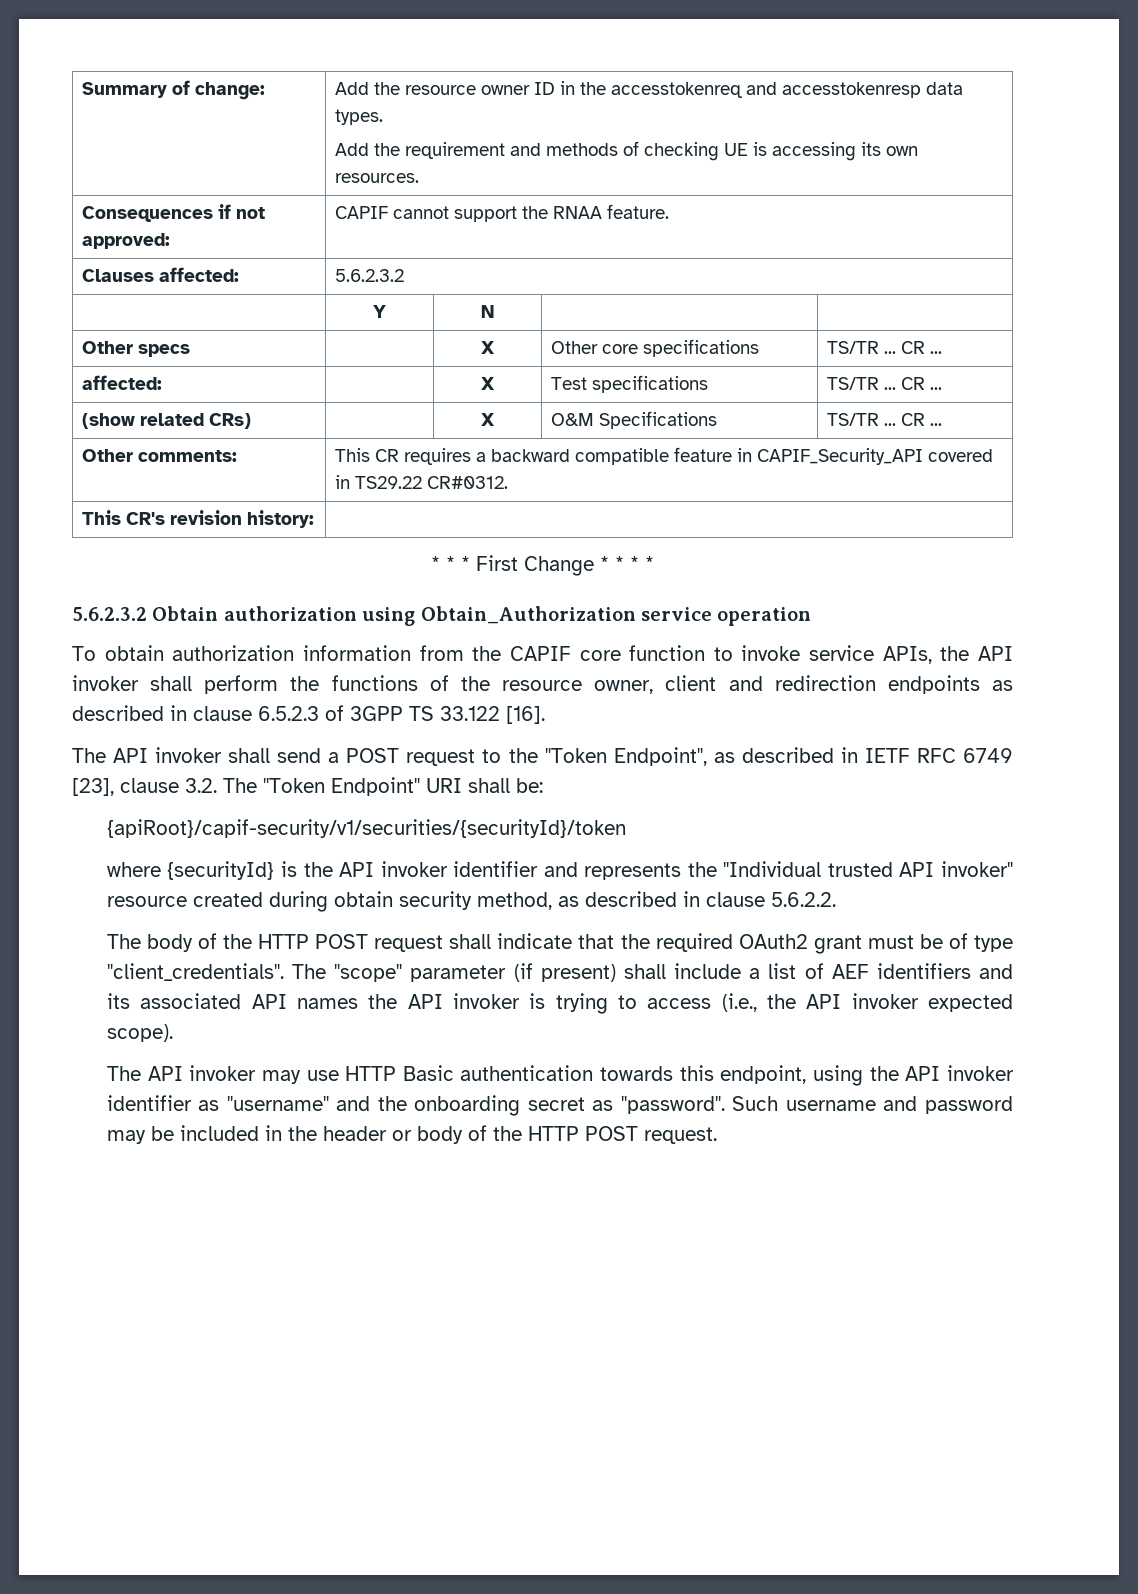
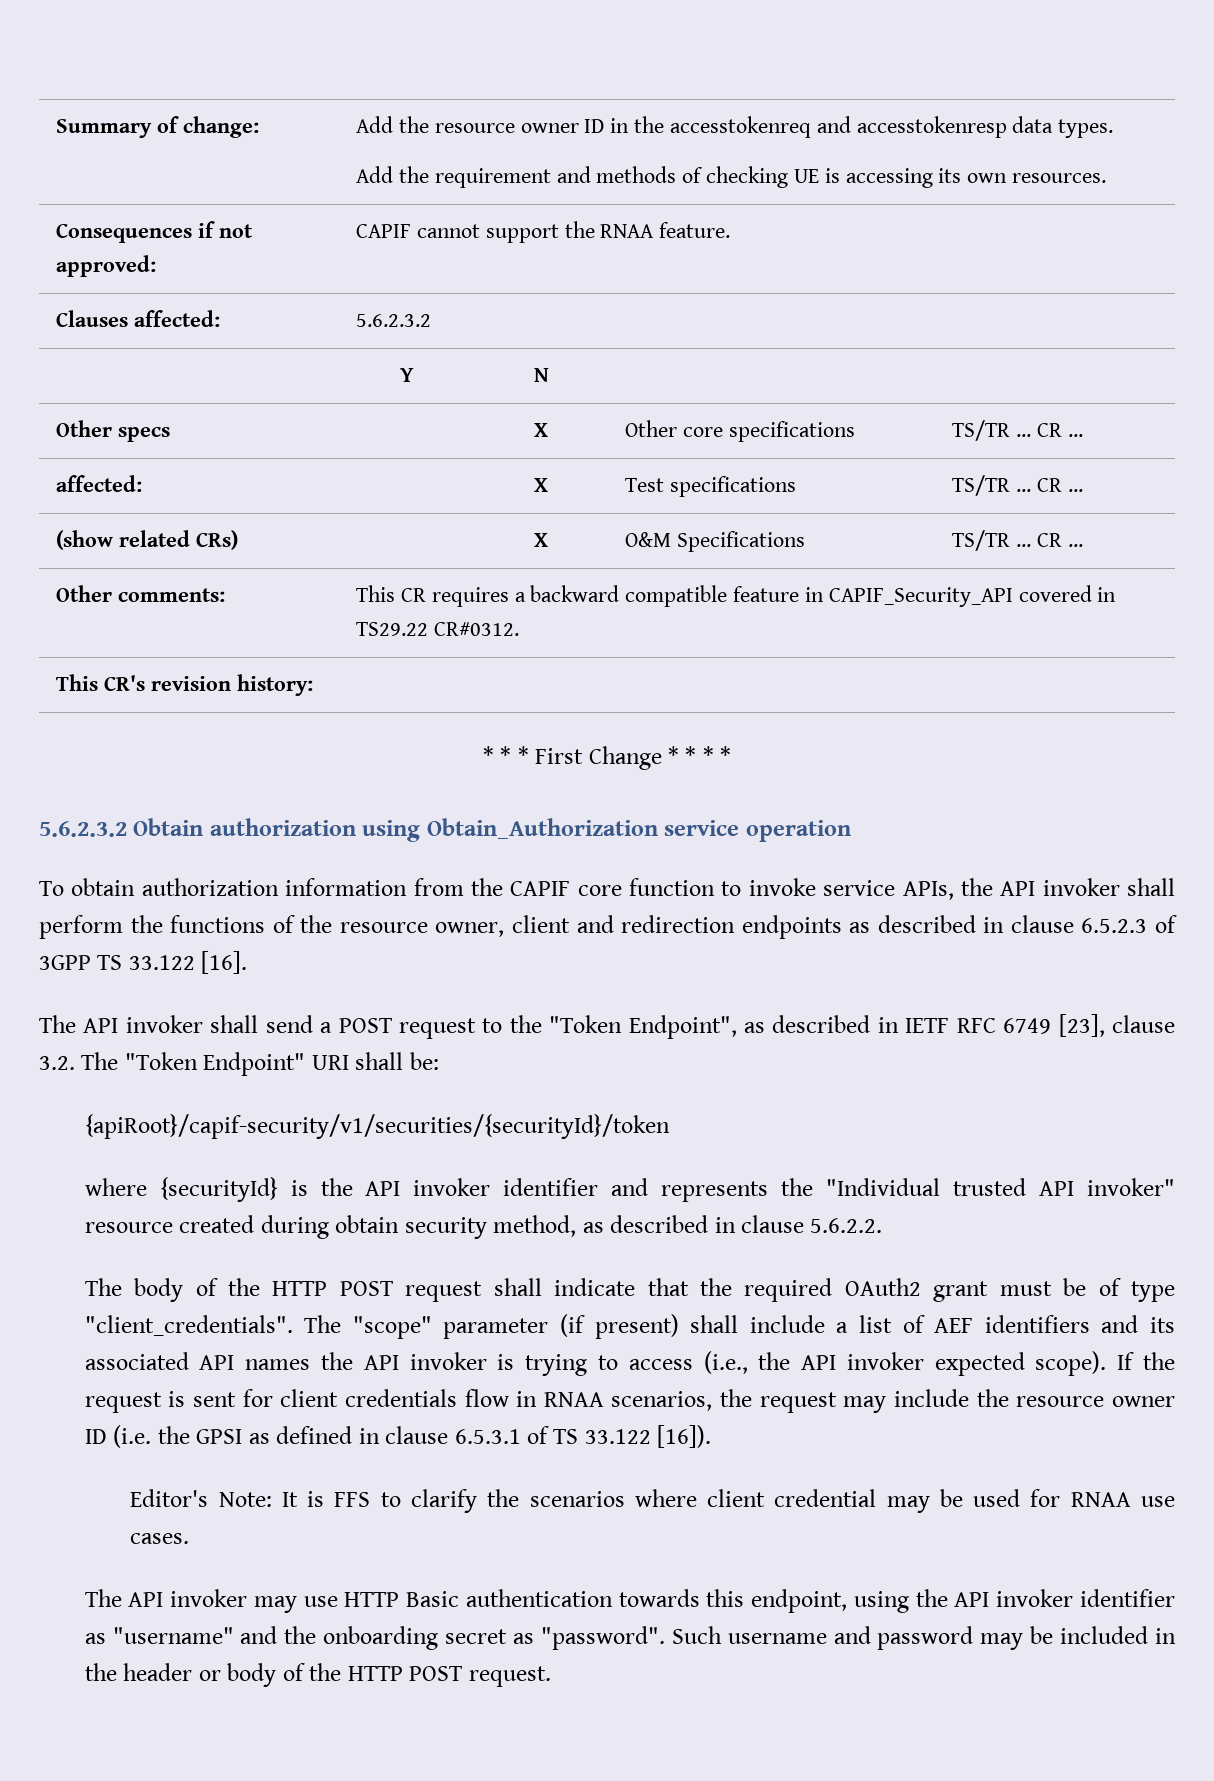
+ If the request is sent for client credentials flow in RNAA scenarios, the request may include the resource owner ID (i.e. the GPSI as defined in clause 6.5.3.1 of TS 33.122 [16]).
+ Editor's Note: It is FFS to clarify the scenarios where client credential may be used for RNAA use cases.

